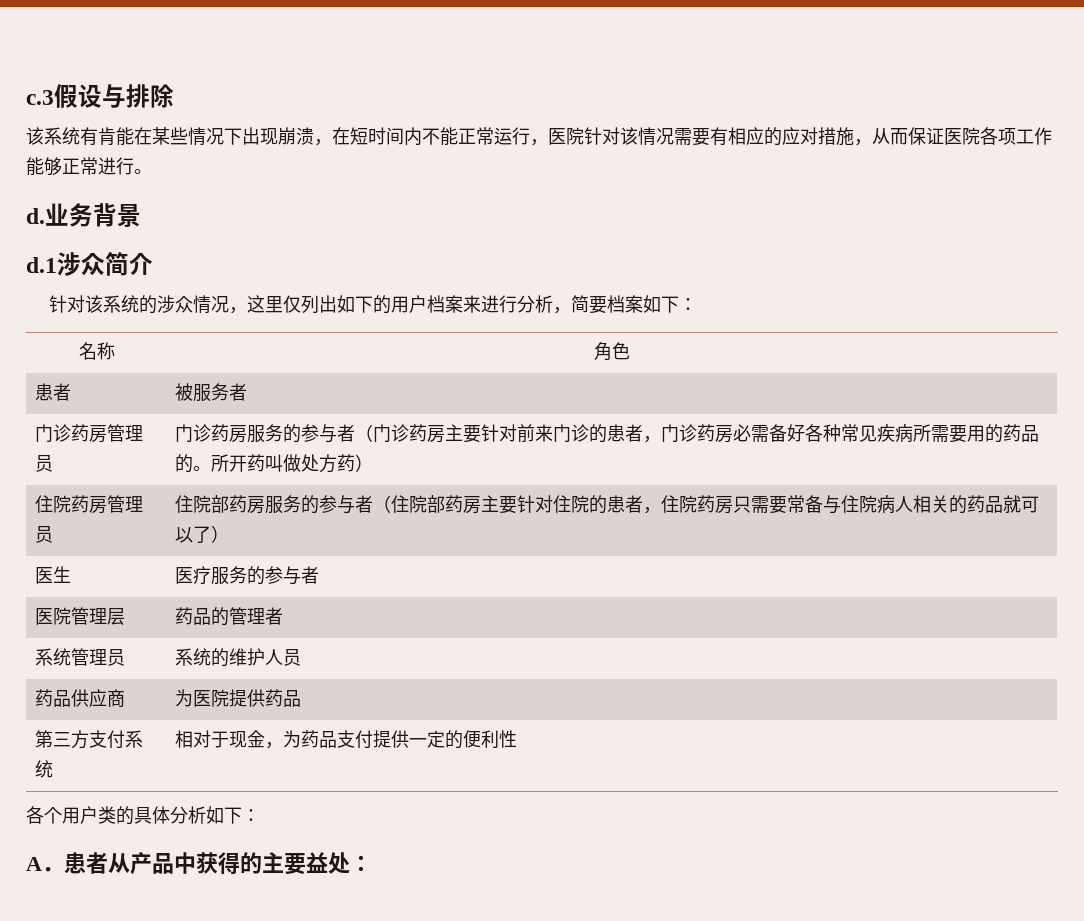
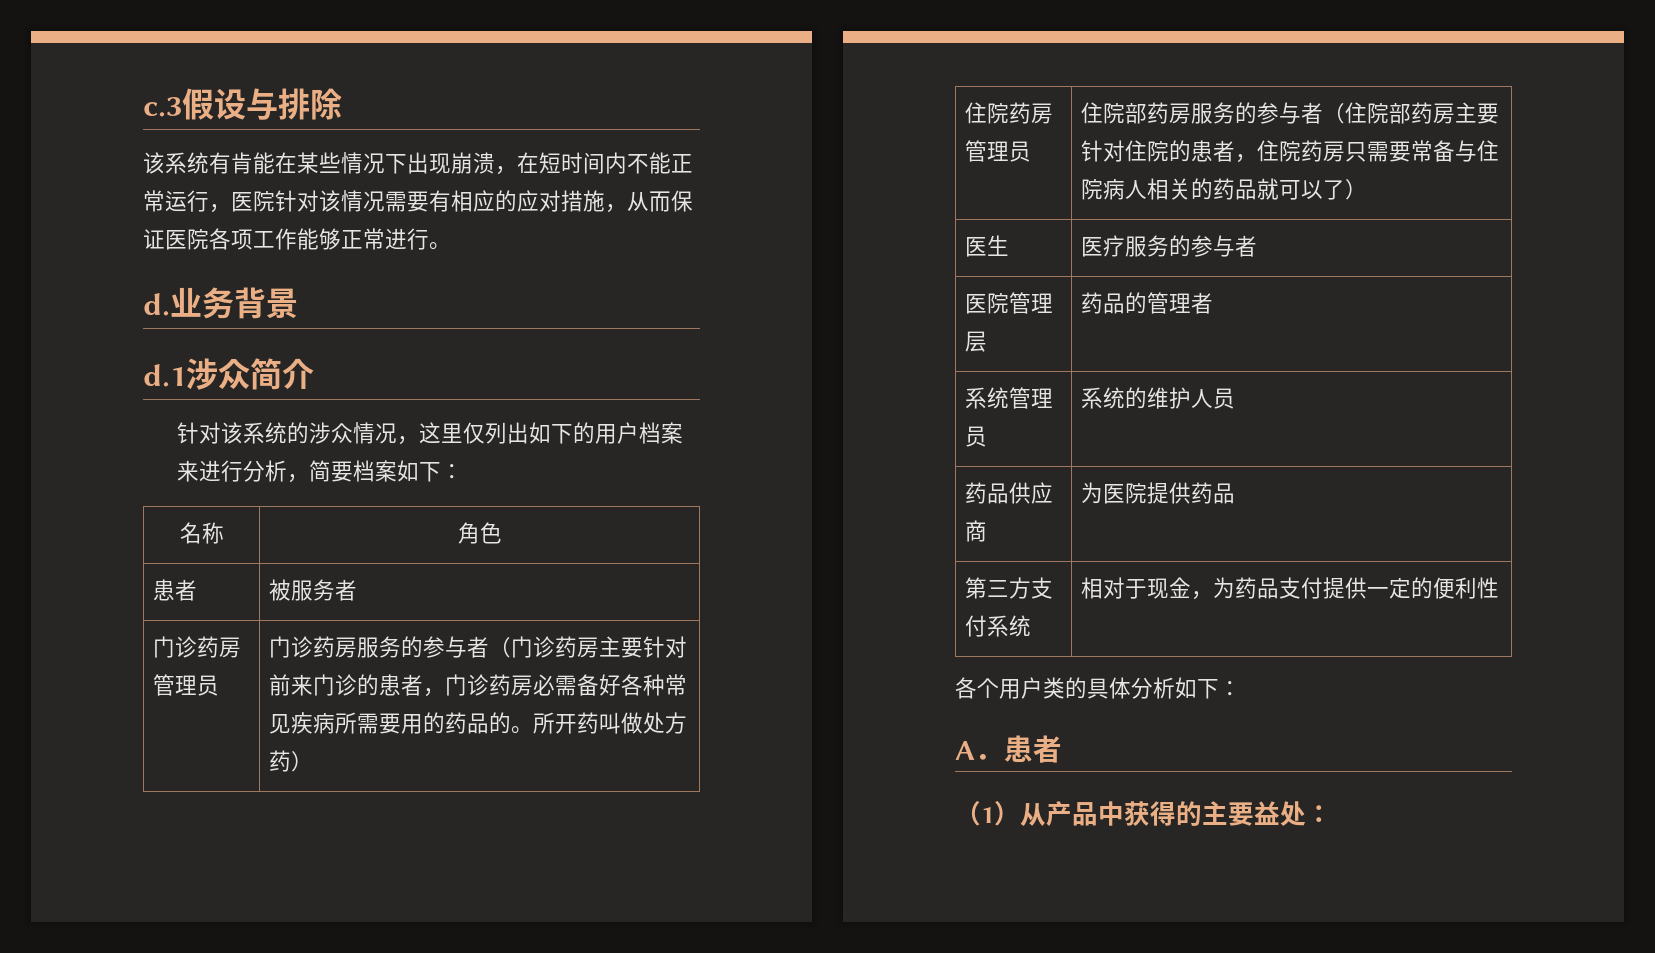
- A．患者从产品中获得的主要益处：
+ A．患者
+ （1）从产品中获得的主要益处：

